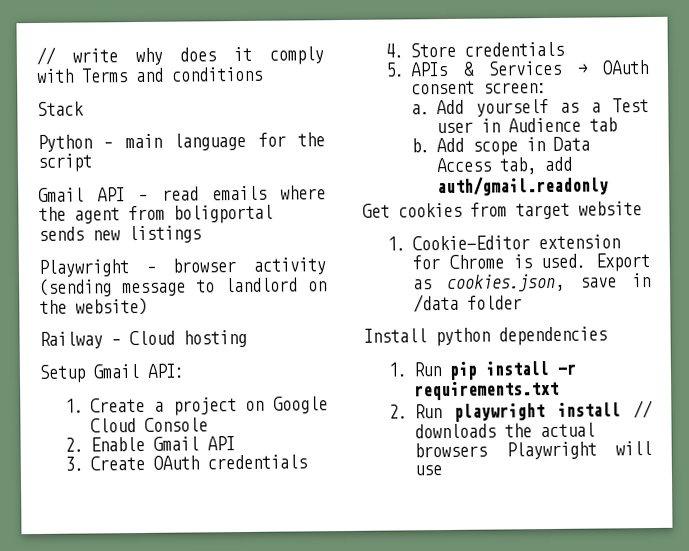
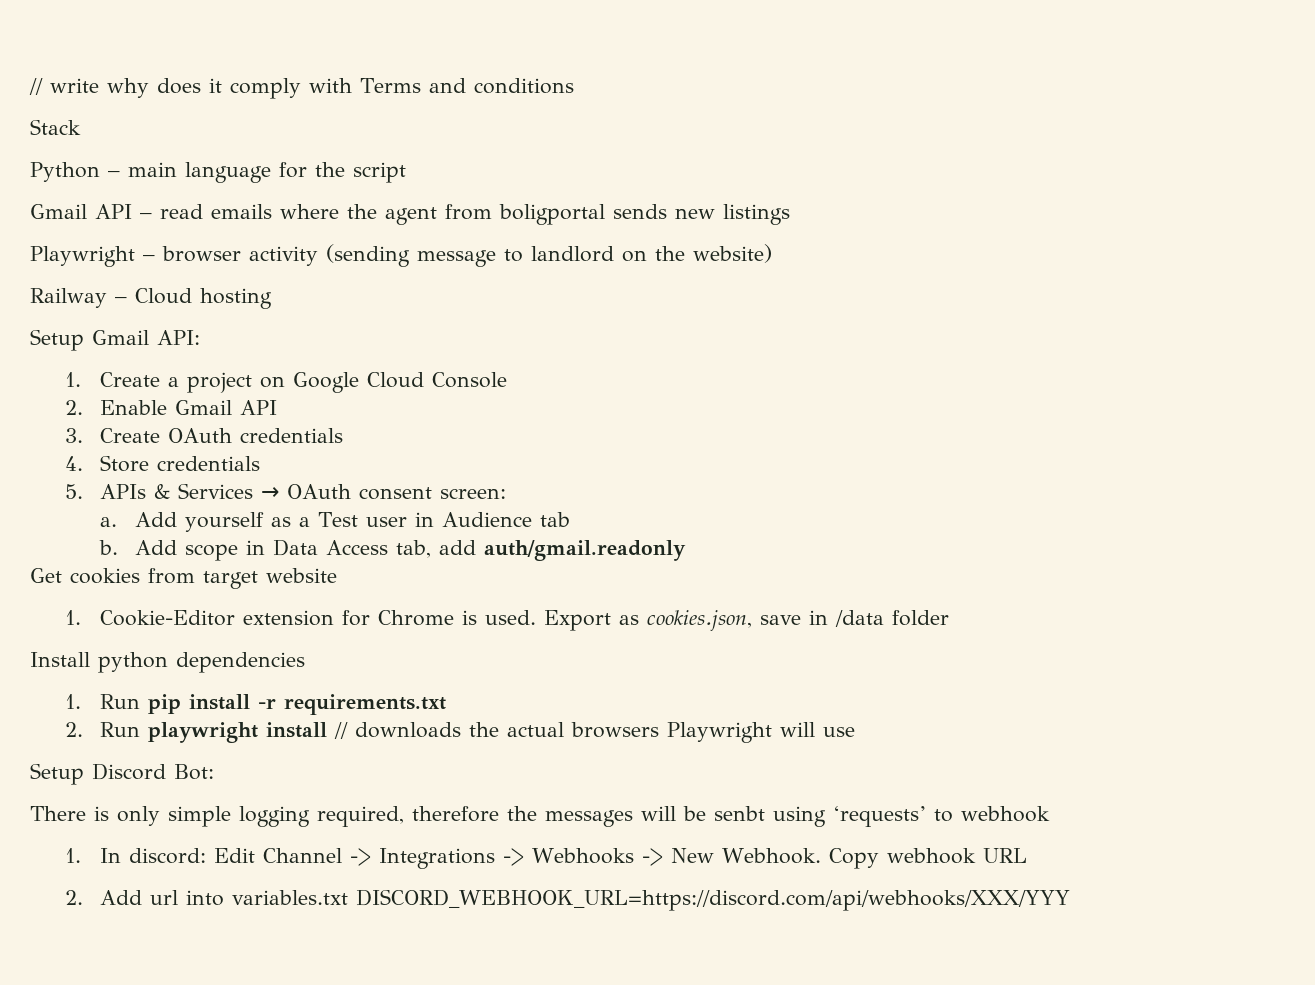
+ Setup Discord Bot:
+ There is only simple logging required, therefore the messages will be senbt using ‘requests’ to webhook
+ 1. In discord: Edit Channel -> Integrations -> Webhooks -> New Webhook. Copy webhook URL
+ 2. Add url into variables.txt DISCORD_WEBHOOK_URL=https://discord.com/api/webhooks/XXX/YYY

